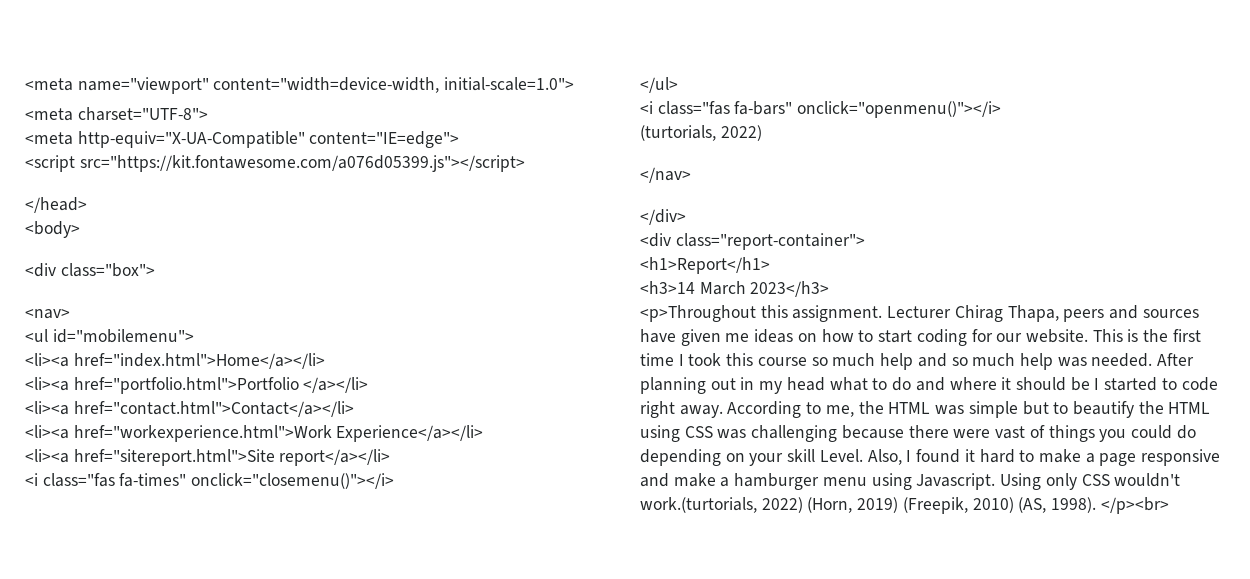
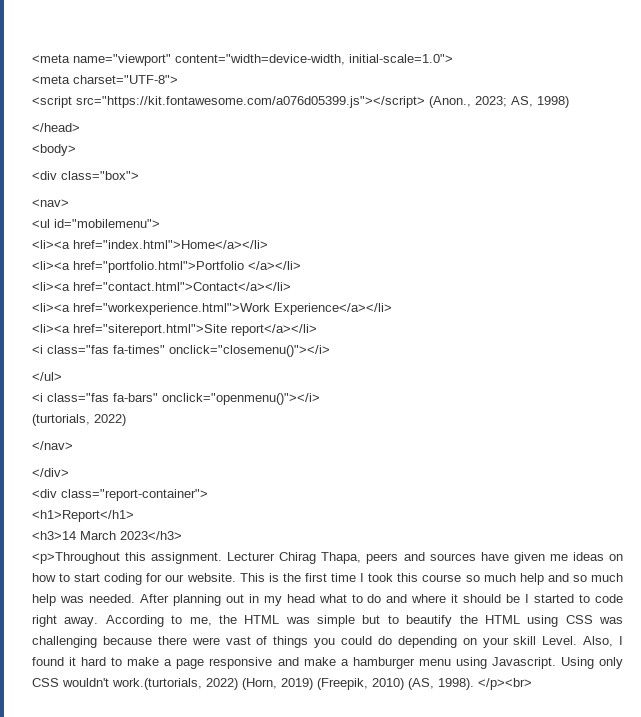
- <meta http-equiv="X-UA-Compatible" content="IE=edge">
- <script src="https://kit.fontawesome.com/a076d05399.js"></script>
+ <script src="https://kit.fontawesome.com/a076d05399.js"></script> (Anon., 2023; AS, 1998)

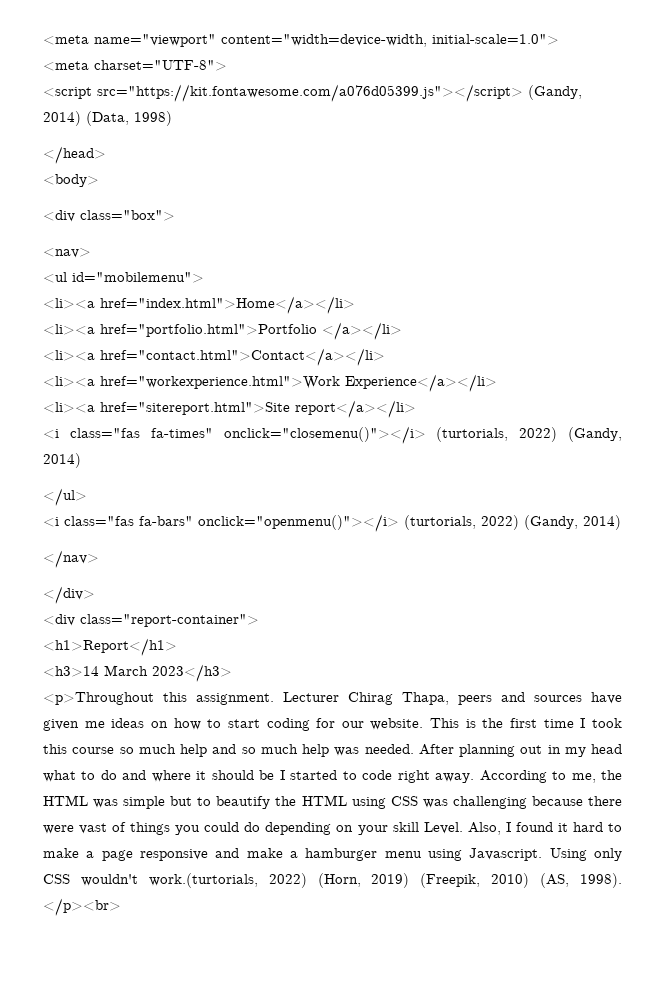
- <script src="https://kit.fontawesome.com/a076d05399.js"></script> (Anon., 2023; AS, 1998)
+ <script src="https://kit.fontawesome.com/a076d05399.js"></script> (Gandy, 2014) (Data, 1998)
- <i class="fas fa-times" onclick="closemenu()"></i>
+ <i class="fas fa-times" onclick="closemenu()"></i> (turtorials, 2022) (Gandy, 2014)
- <i class="fas fa-bars" onclick="openmenu()"></i>
- (turtorials, 2022)
+ <i class="fas fa-bars" onclick="openmenu()"></i> (turtorials, 2022) (Gandy, 2014)

